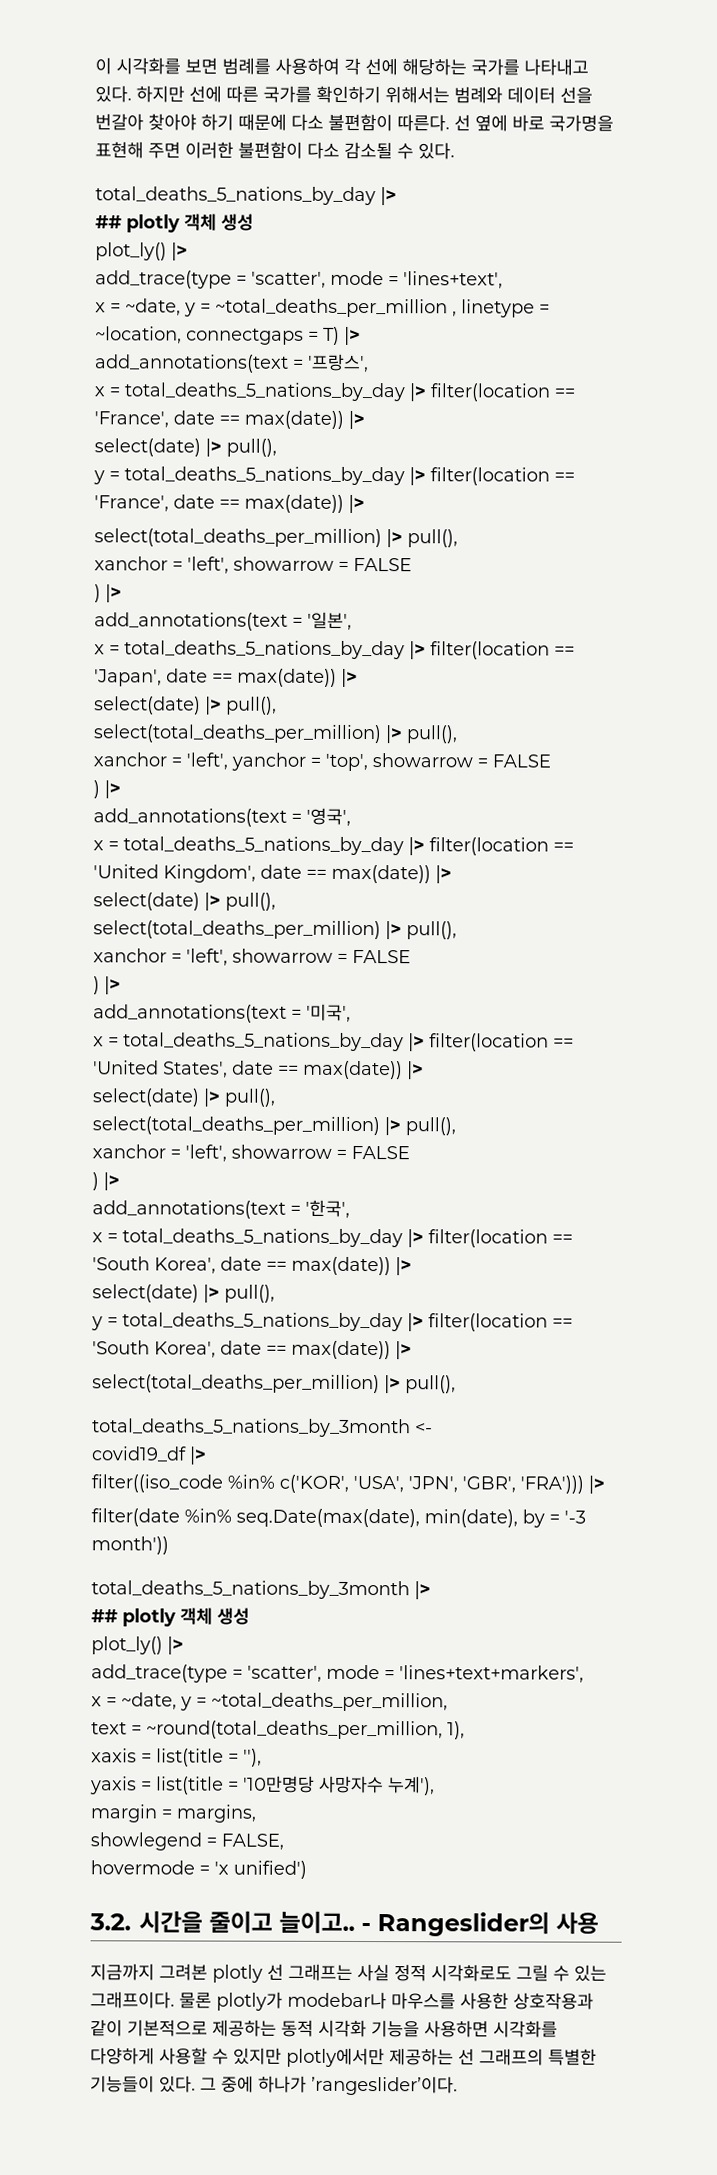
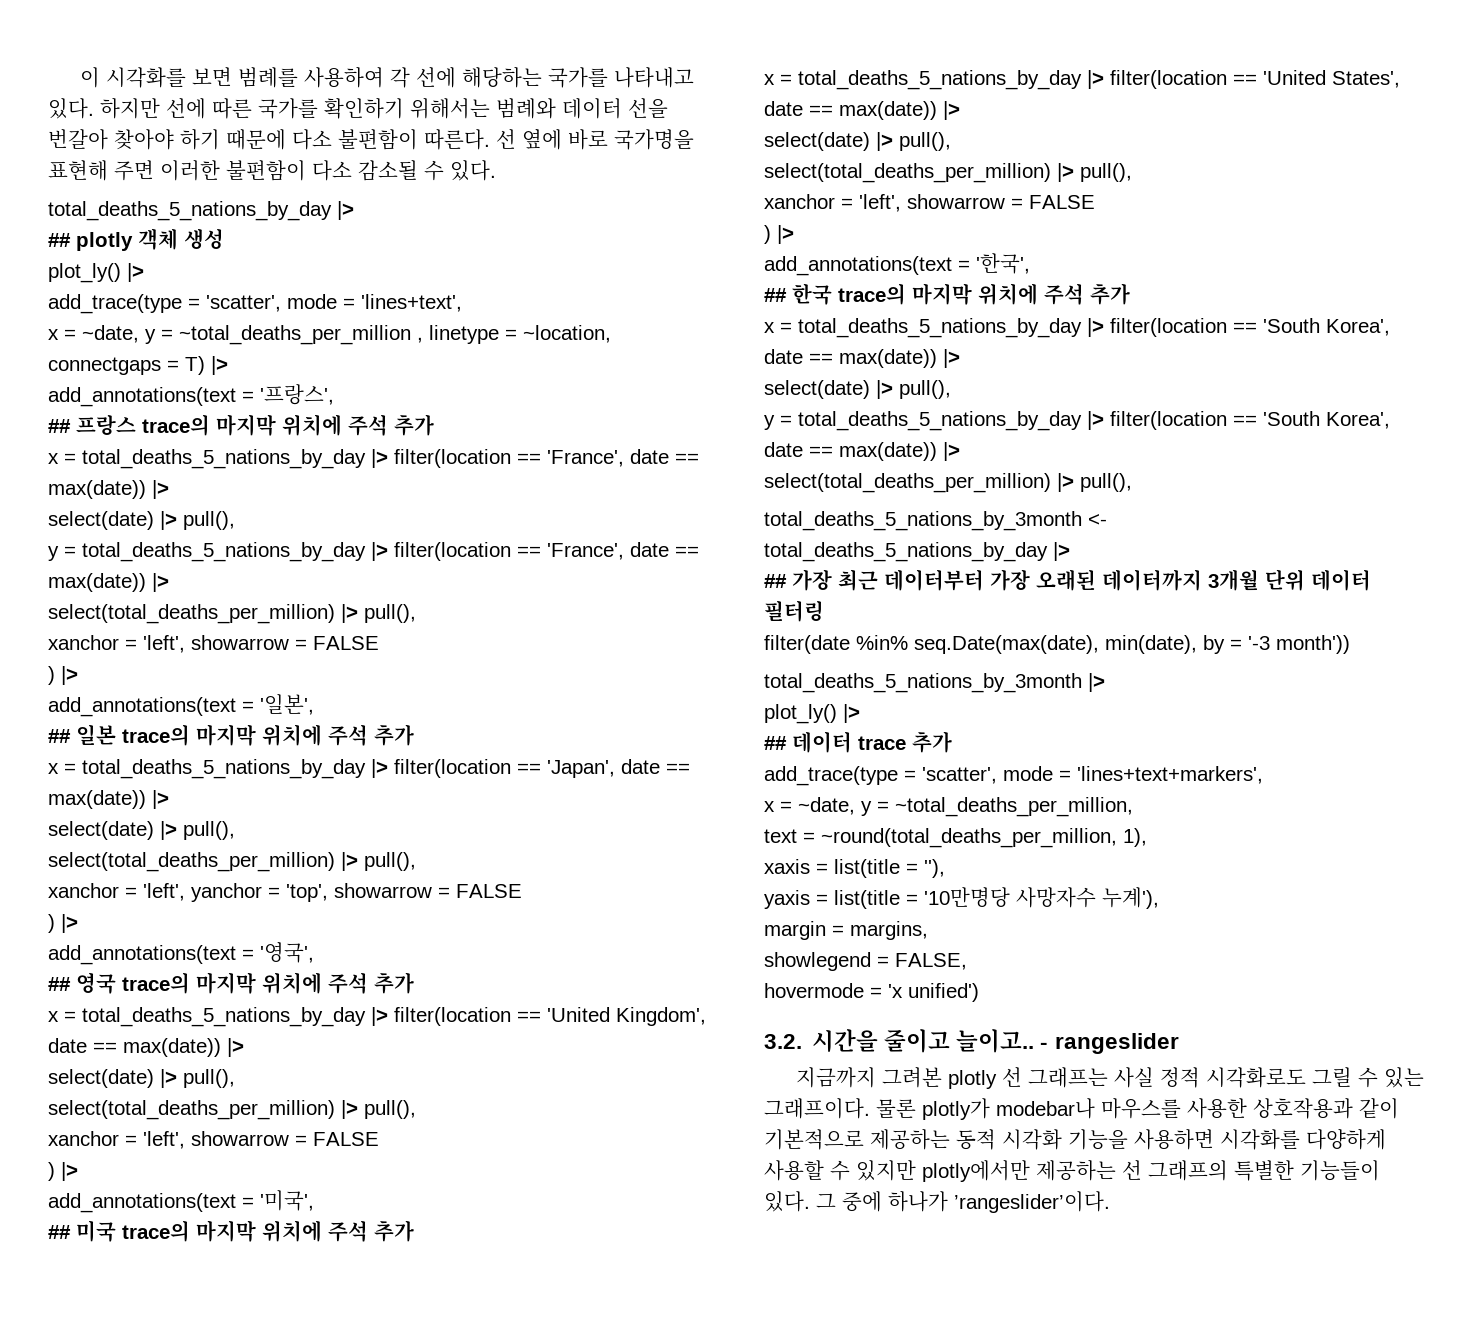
+ ## 프랑스 trace의 마지막 위치에 주석 추가
+ ## 일본 trace의 마지막 위치에 주석 추가
+ ## 영국 trace의 마지막 위치에 주석 추가
+ ## 미국 trace의 마지막 위치에 주석 추가
+ ## 한국 trace의 마지막 위치에 주석 추가
  total_deaths_5_nations_by_3month <-
- covid19_df |>
- filter((iso_code %in% c('KOR', 'USA', 'JPN', 'GBR', 'FRA'))) |>
+ total_deaths_5_nations_by_day |>
+ ## 가장 최근 데이터부터 가장 오래된 데이터까지 3개월 단위 데이터 필터링
  total_deaths_5_nations_by_3month |>
- ## plotly 객체 생성
  plot_ly() |>
+ ## 데이터 trace 추가
- - Rangeslider의 사용
+ - rangeslider

